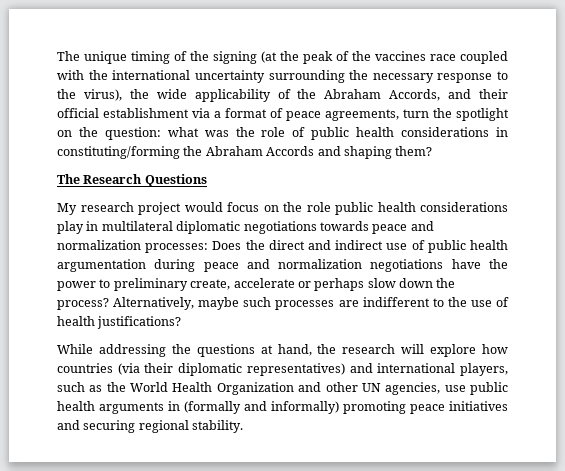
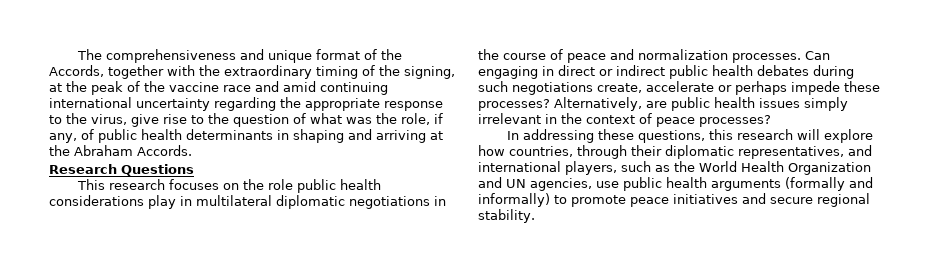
- The unique timing of the signing (at the peak of the vaccines race coupled with the international uncertainty surrounding the necessary response to the virus), the wide applicability of the Abraham Accords, and their official establishment via a format of peace agreements, turn the spotlight on the question: what was the role of public health considerations in constituting/forming the Abraham Accords and shaping them?
- The Research Questions
- My research project would focus on the role public health considerations play in multilateral diplomatic negotiations towards peace and normalization processes: Does the direct and indirect use of public health argumentation during peace and normalization negotiations have the power to preliminary create, accelerate or perhaps slow down the process? Alternatively, maybe such processes are indifferent to the use of health justifications?
- While addressing the questions at hand, the research will explore how countries (via their diplomatic representatives) and international players, such as the World Health Organization and other UN agencies, use public health arguments in (formally and informally) promoting peace initiatives and securing regional stability.
+ The comprehensiveness and unique format of the Accords, together with the extraordinary timing of the signing, at the peak of the vaccine race and amid continuing international uncertainty regarding the appropriate response to the virus, give rise to the question of what was the role, if any, of public health determinants in shaping and arriving at the Abraham Accords.
+ Research Questions
+ This research focuses on the role public health considerations play in multilateral diplomatic negotiations in the course of peace and normalization processes. Can engaging in direct or indirect public health debates during such negotiations create, accelerate or perhaps impede these processes? Alternatively, are public health issues simply irrelevant in the context of peace processes?
+ In addressing these questions, this research will explore how countries, through their diplomatic representatives, and international players, such as the World Health Organization and UN agencies, use public health arguments (formally and informally) to promote peace initiatives and secure regional stability.

